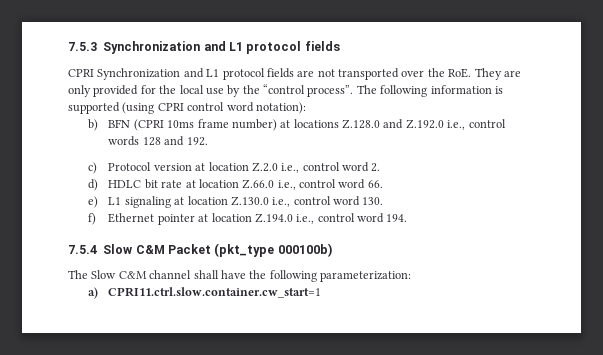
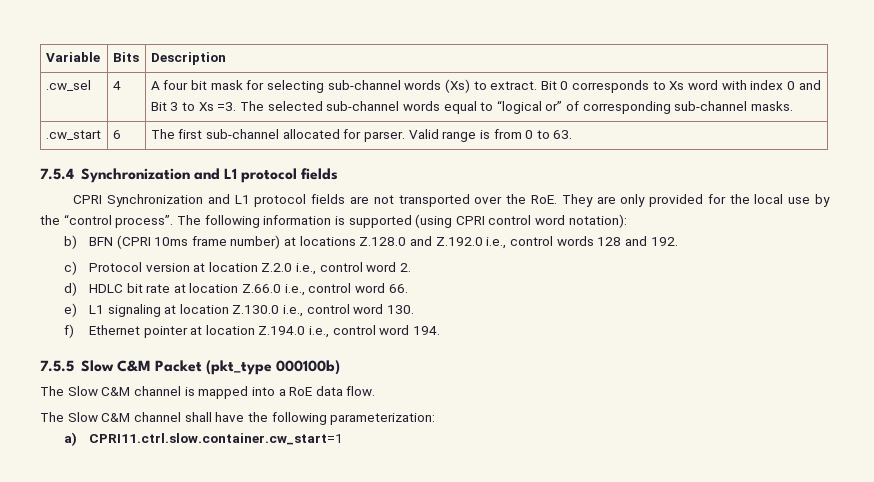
- 7.5.3 Synchronization and L1 protocol fields
+ Variable | Bits | Description
+ .cw_sel | 4 | A four bit mask for selecting sub-channel words (Xs) to extract. Bit 0 corresponds to Xs word with index 0 and Bit 3 to Xs =3. The selected sub-channel words equal to “logical or” of corresponding sub-channel masks.
+ .cw_start | 6 | The first sub-channel allocated for parser. Valid range is from 0 to 63.
+ 7.5.4 Synchronization and L1 protocol fields
- 7.5.4 Slow C&M Packet (pkt_type 000100b)
+ 7.5.5 Slow C&M Packet (pkt_type 000100b)
+ The Slow C&M channel is mapped into a RoE data flow.

